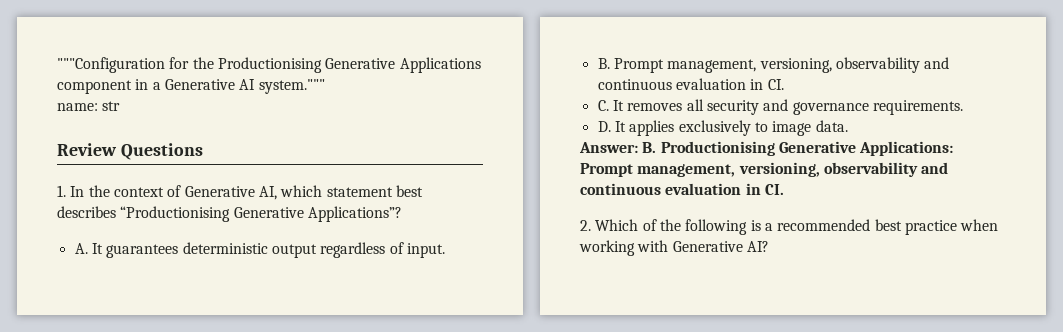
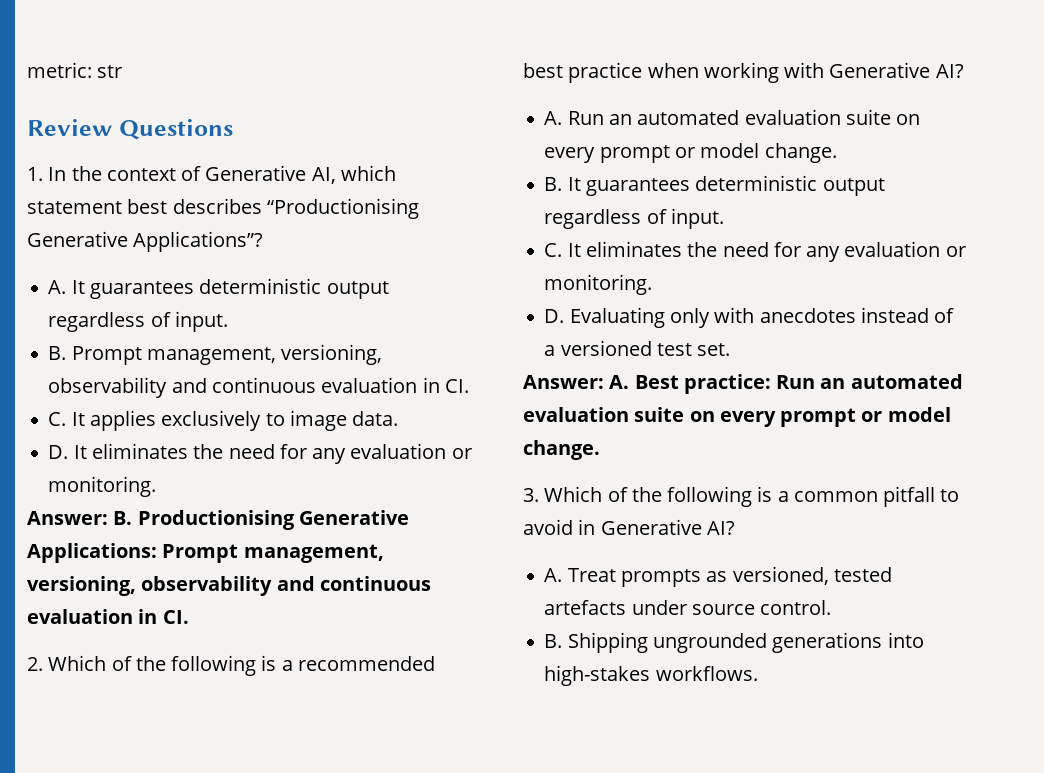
- """Configuration for the Productionising Generative Applications component in a Generative AI system."""
- name: str
+ metric: str
- C. It removes all security and governance requirements.
- D. It applies exclusively to image data.
+ C. It applies exclusively to image data.
+ D. It eliminates the need for any evaluation or monitoring.
+ A. Run an automated evaluation suite on every prompt or model change.
+ B. It guarantees deterministic output regardless of input.
+ C. It eliminates the need for any evaluation or monitoring.
+ D. Evaluating only with anecdotes instead of a versioned test set.
+ Answer: A. Best practice: Run an automated evaluation suite on every prompt or model change.
+ 3. Which of the following is a common pitfall to avoid in Generative AI?
+ A. Treat prompts as versioned, tested artefacts under source control.
+ B. Shipping ungrounded generations into high-stakes workflows.

